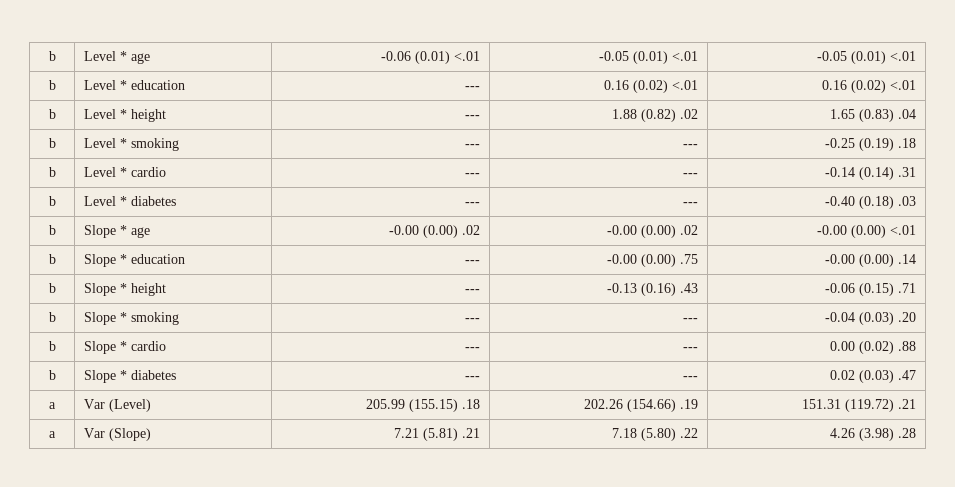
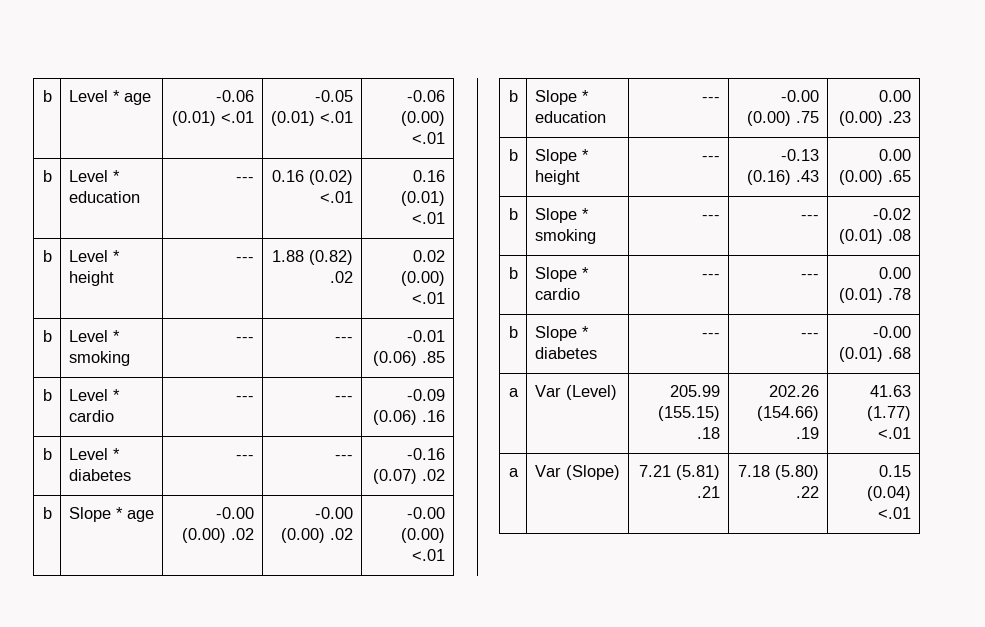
- b | Level * age | -0.06 (0.01) <.01 | -0.05 (0.01) <.01 | -0.05 (0.01) <.01
+ b | Level * age | -0.06 (0.01) <.01 | -0.05 (0.01) <.01 | -0.06 (0.00) <.01
- b | Level * education | --- | 0.16 (0.02) <.01 | 0.16 (0.02) <.01
+ b | Level * education | --- | 0.16 (0.02) <.01 | 0.16 (0.01) <.01
- b | Level * height | --- | 1.88 (0.82) .02 | 1.65 (0.83) .04
+ b | Level * height | --- | 1.88 (0.82) .02 | 0.02 (0.00) <.01
- b | Level * smoking | --- | --- | -0.25 (0.19) .18
+ b | Level * smoking | --- | --- | -0.01 (0.06) .85
- b | Level * cardio | --- | --- | -0.14 (0.14) .31
+ b | Level * cardio | --- | --- | -0.09 (0.06) .16
- b | Level * diabetes | --- | --- | -0.40 (0.18) .03
+ b | Level * diabetes | --- | --- | -0.16 (0.07) .02
- b | Slope * education | --- | -0.00 (0.00) .75 | -0.00 (0.00) .14
+ b | Slope * education | --- | -0.00 (0.00) .75 | 0.00 (0.00) .23
- b | Slope * height | --- | -0.13 (0.16) .43 | -0.06 (0.15) .71
+ b | Slope * height | --- | -0.13 (0.16) .43 | 0.00 (0.00) .65
- b | Slope * smoking | --- | --- | -0.04 (0.03) .20
+ b | Slope * smoking | --- | --- | -0.02 (0.01) .08
- b | Slope * cardio | --- | --- | 0.00 (0.02) .88
+ b | Slope * cardio | --- | --- | 0.00 (0.01) .78
- b | Slope * diabetes | --- | --- | 0.02 (0.03) .47
+ b | Slope * diabetes | --- | --- | -0.00 (0.01) .68
- a | Var (Level) | 205.99 (155.15) .18 | 202.26 (154.66) .19 | 151.31 (119.72) .21
+ a | Var (Level) | 205.99 (155.15) .18 | 202.26 (154.66) .19 | 41.63 (1.77) <.01
- a | Var (Slope) | 7.21 (5.81) .21 | 7.18 (5.80) .22 | 4.26 (3.98) .28
+ a | Var (Slope) | 7.21 (5.81) .21 | 7.18 (5.80) .22 | 0.15 (0.04) <.01

